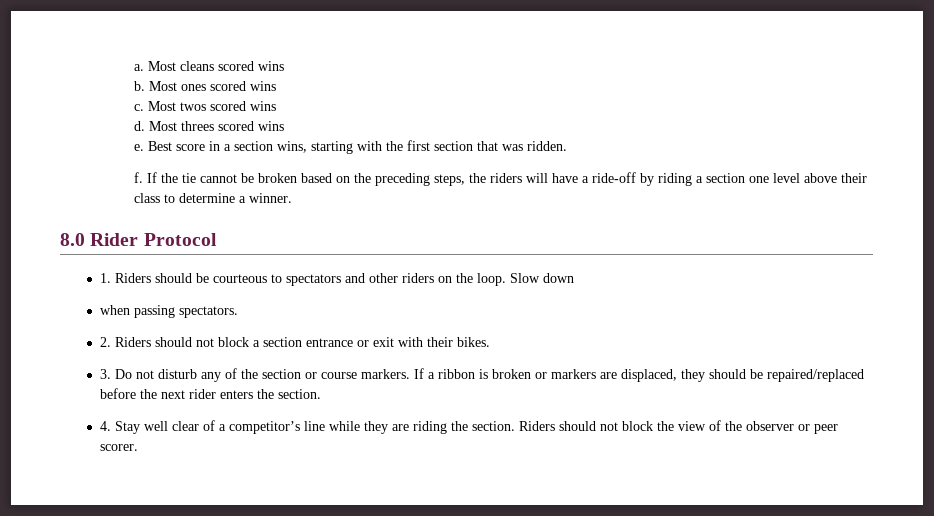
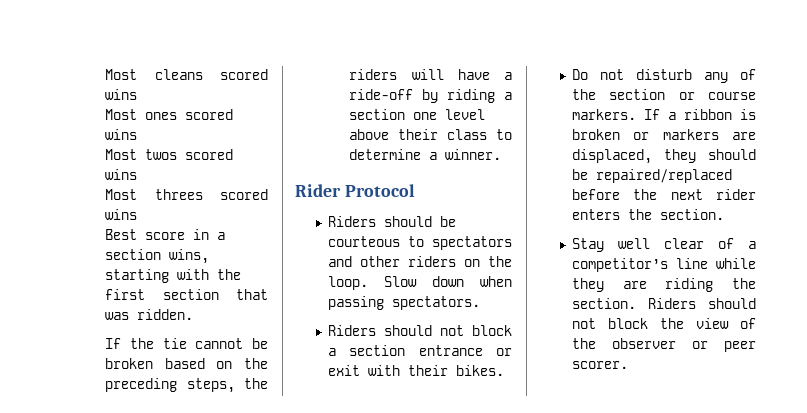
- a.
- b.
- c.
- d.
- e.
- f.
- 8.0 Rider Protocol
+ Rider Protocol
- 1. Riders should be courteous to spectators and other riders on the loop.
+ Riders should be courteous to spectators and other riders on the loop.
- Slow down
- when passing spectators.
+ Slow down when passing spectators.
- 2. Riders should not block a section entrance or exit with their bikes.
+ Riders should not block a section entrance or exit with their bikes.
- 3. Do not disturb any of the section or course markers.
+ Do not disturb any of the section or course markers.
- 4. Stay well clear of a competitor’s line while they are riding the section.
+ Stay well clear of a competitor’s line while they are riding the section.

